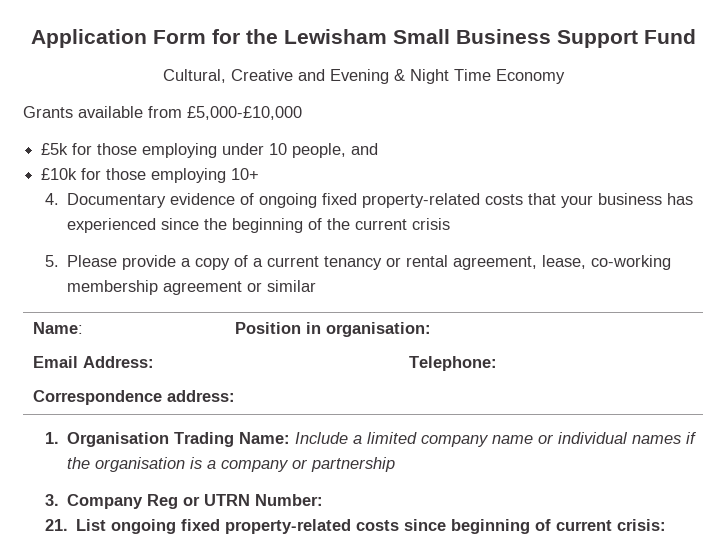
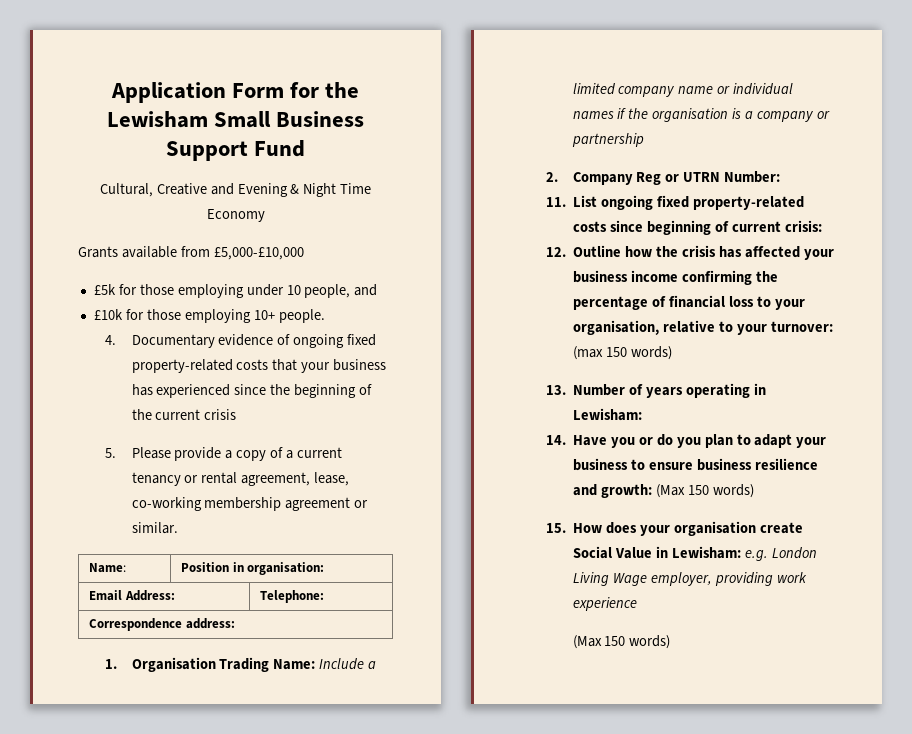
- £10k for those employing 10+
+ £10k for those employing 10+ people.
- 5. Please provide a copy of a current tenancy or rental agreement, lease, co-working membership agreement or similar
+ 5. Please provide a copy of a current tenancy or rental agreement, lease, co-working membership agreement or similar.
- 3. Company Reg or UTRN Number:
+ 2. Company Reg or UTRN Number:
- 21. List ongoing fixed property-related costs since beginning of current crisis:
+ 11. List ongoing fixed property-related costs since beginning of current crisis:
+ 12. Outline how the crisis has affected your business income confirming the percentage of financial loss to your organisation, relative to your turnover: (max 150 words)
+ 13. Number of years operating in Lewisham:
+ 14. Have you or do you plan to adapt your business to ensure business resilience and growth: (Max 150 words)
+ 15. How does your organisation create Social Value in Lewisham: e.g. London Living Wage employer, providing work experience
+ (Max 150 words)

